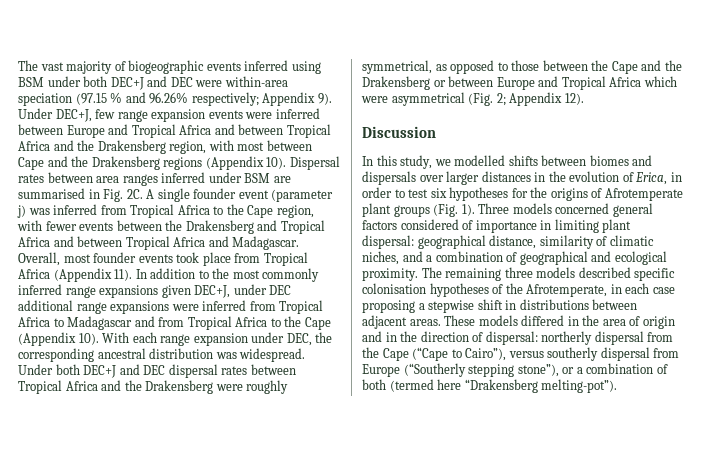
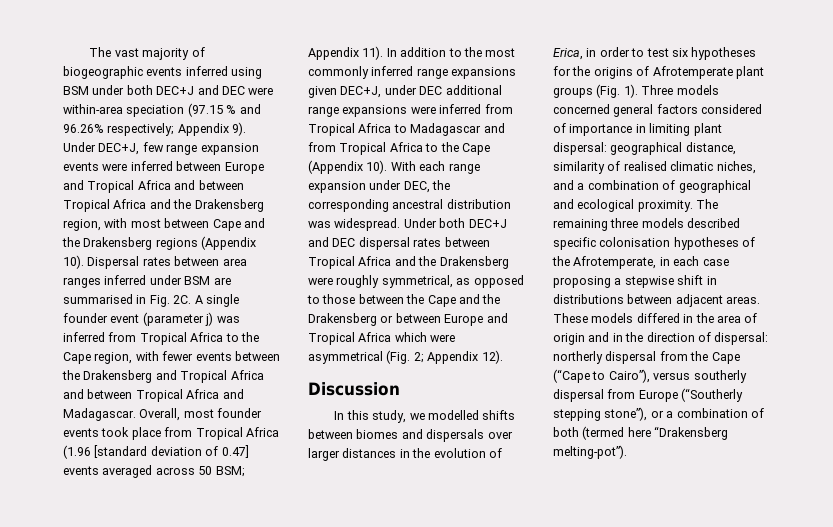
- Overall, most founder events took place from Tropical Africa (Appendix 11).
+ Overall, most founder events took place from Tropical Africa (1.96 [standard deviation of 0.47] events averaged across 50 BSM; Appendix 11).
- Three models concerned general factors considered of importance in limiting plant dispersal: geographical distance, similarity of climatic niches, and a combination of geographical and ecological proximity.
+ Three models concerned general factors considered of importance in limiting plant dispersal: geographical distance, similarity of realised climatic niches, and a combination of geographical and ecological proximity.

